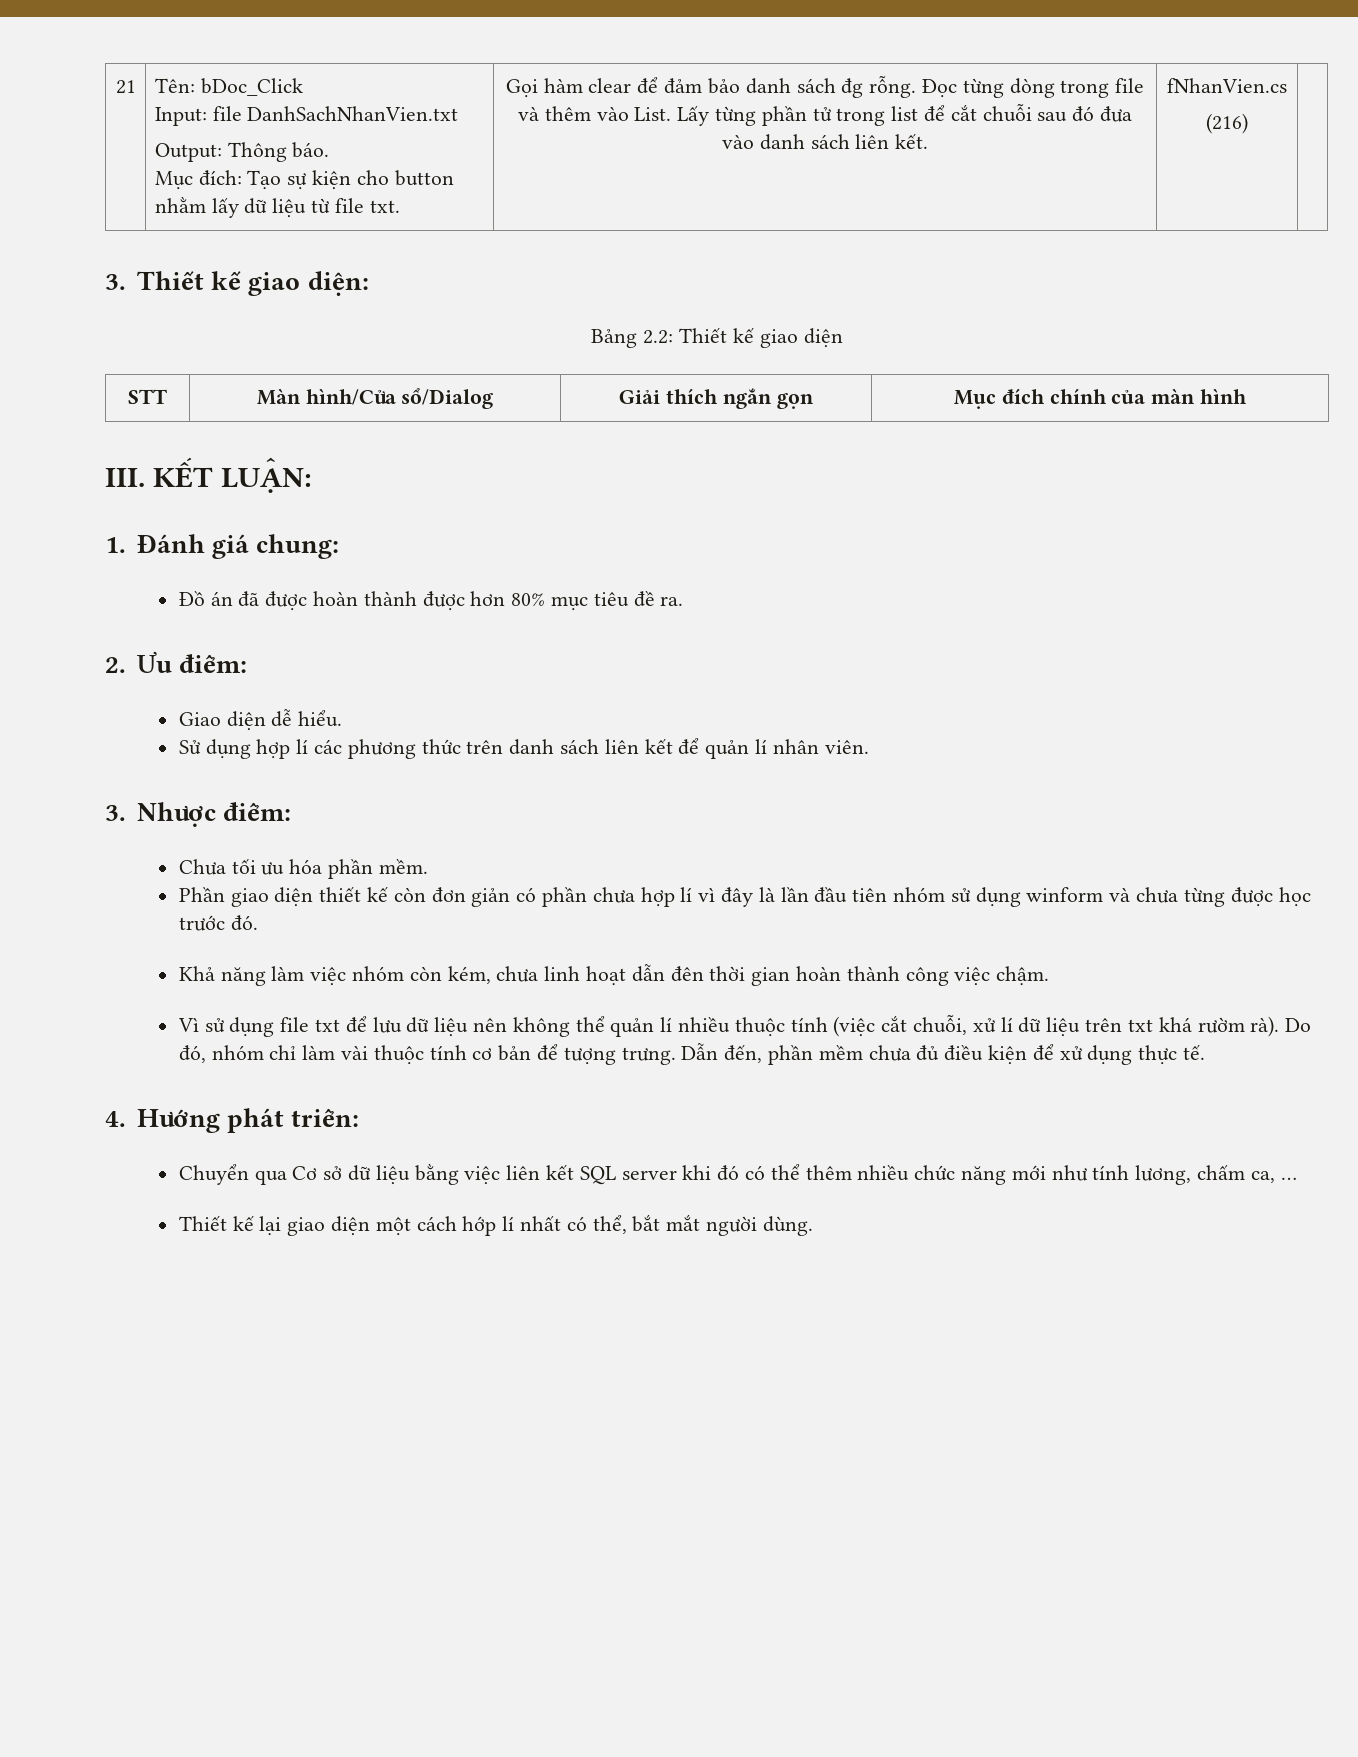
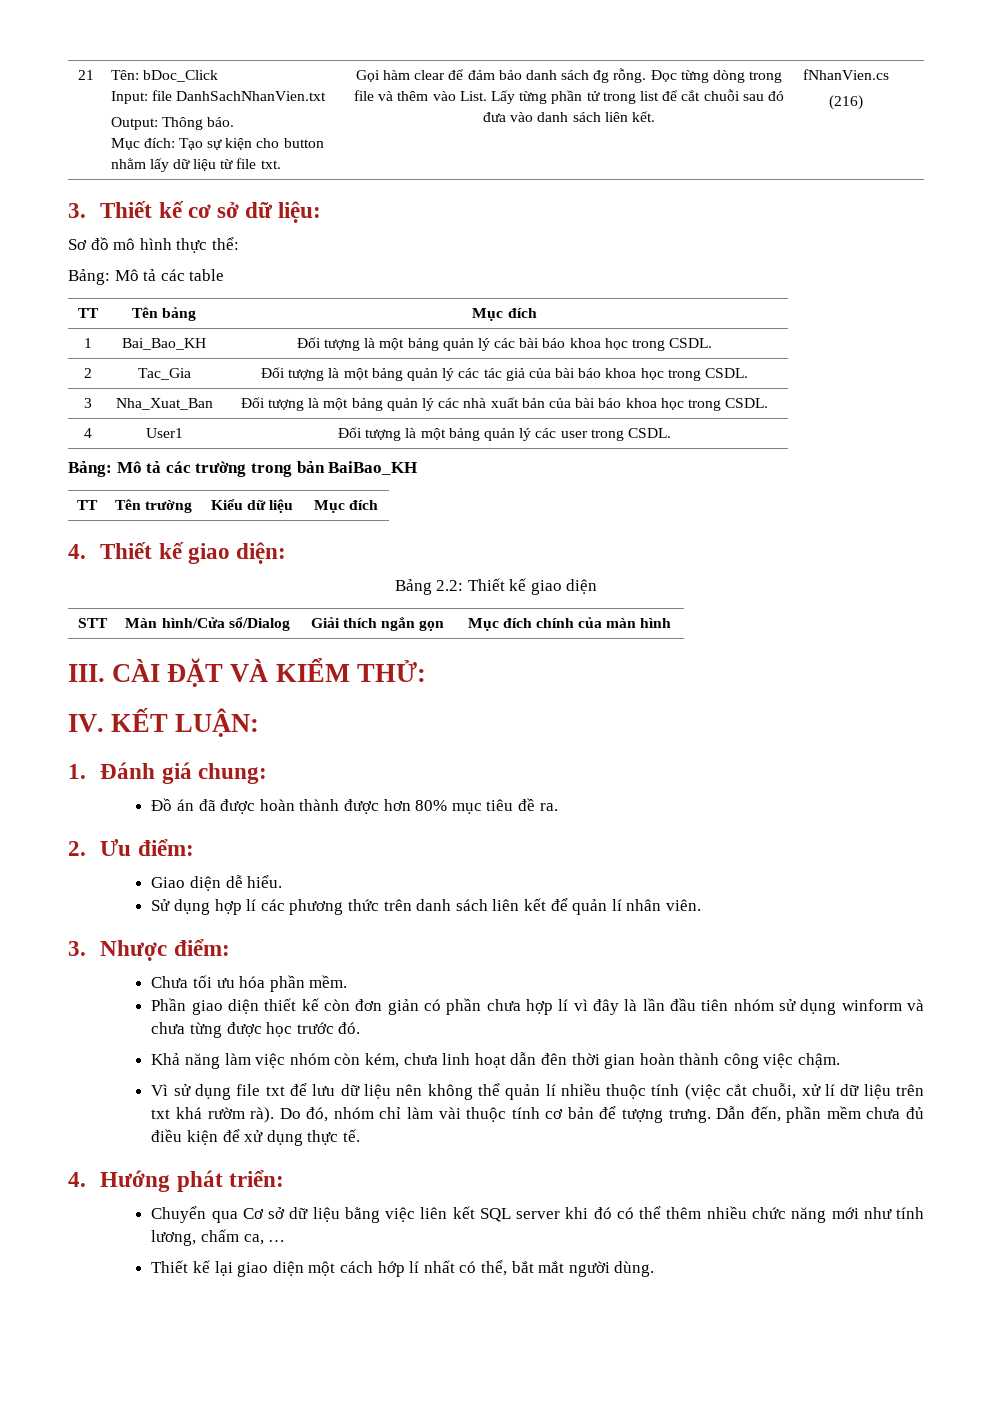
- 3. Thiết kế giao diện:
+ 3. Thiết kế cơ sở dữ liệu:
+ Sơ đồ mô hình thực thể:
+ Bảng: Mô tả các table
+ TT | Tên bảng | Mục đích
+ 1 | Bai_Bao_KH | Đối tượng là một bảng quản lý các bài báo khoa học trong CSDL.
+ 2 | Tac_Gia | Đối tượng là một bảng quản lý các tác giả của bài báo khoa học trong CSDL.
+ 3 | Nha_Xuat_Ban | Đối tượng là một bảng quản lý các nhà xuất bản của bài báo khoa học trong CSDL.
+ 4 | User1 | Đối tượng là một bảng quản lý các user trong CSDL.
+ Bảng: Mô tả các trường trong bản BaiBao_KH
+ TT | Tên trường | Kiểu dữ liệu | Mục đích
+ 4. Thiết kế giao diện:
- III. KẾT LUẬN:
+ III. CÀI ĐẶT VÀ KIỂM THỬ:
+ IV. KẾT LUẬN:

